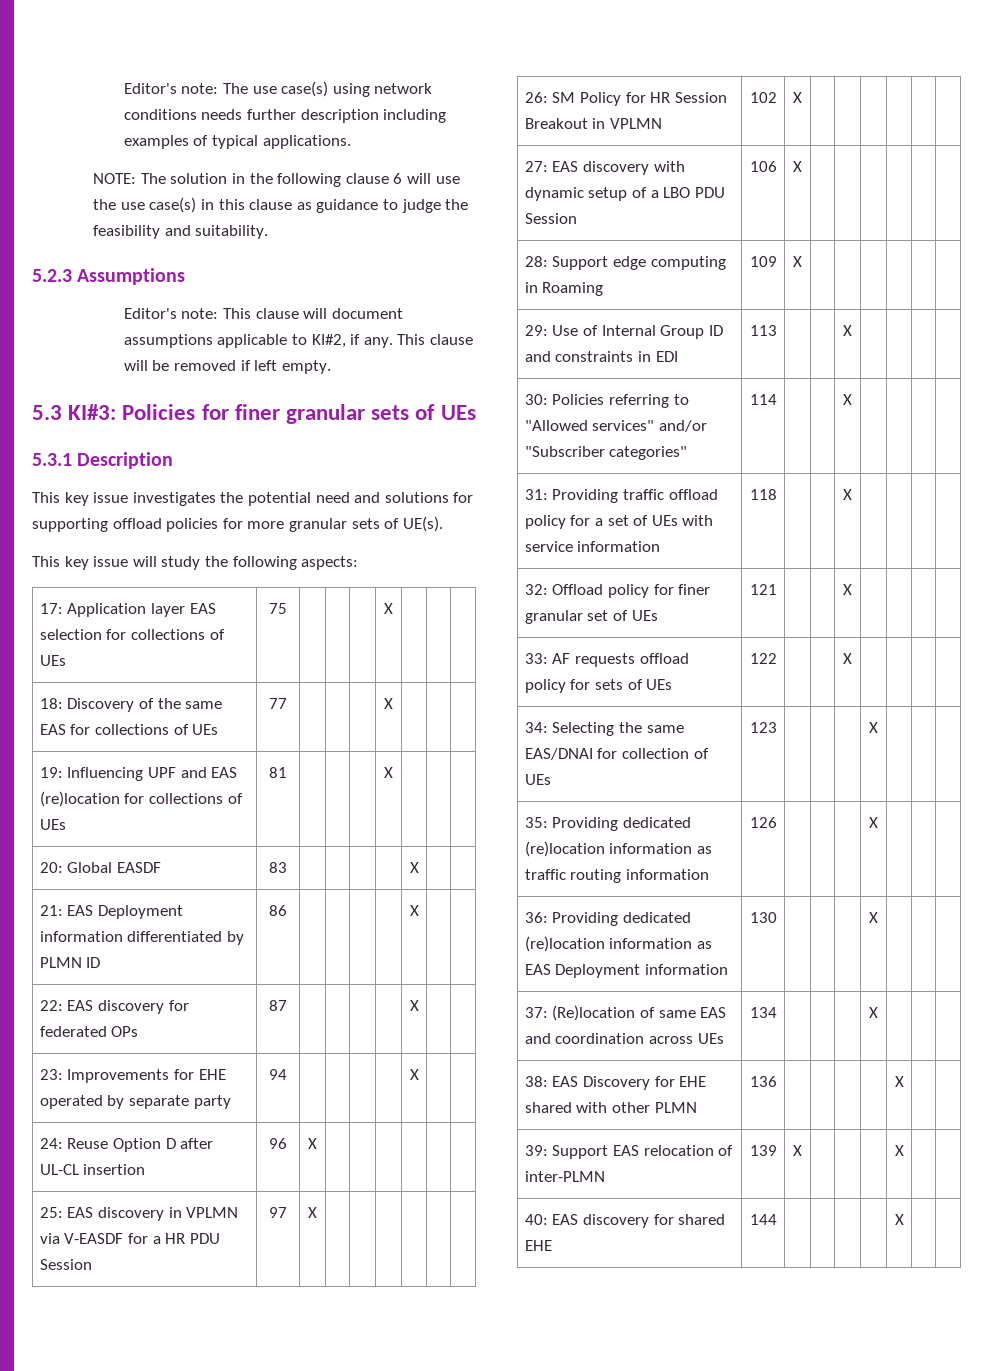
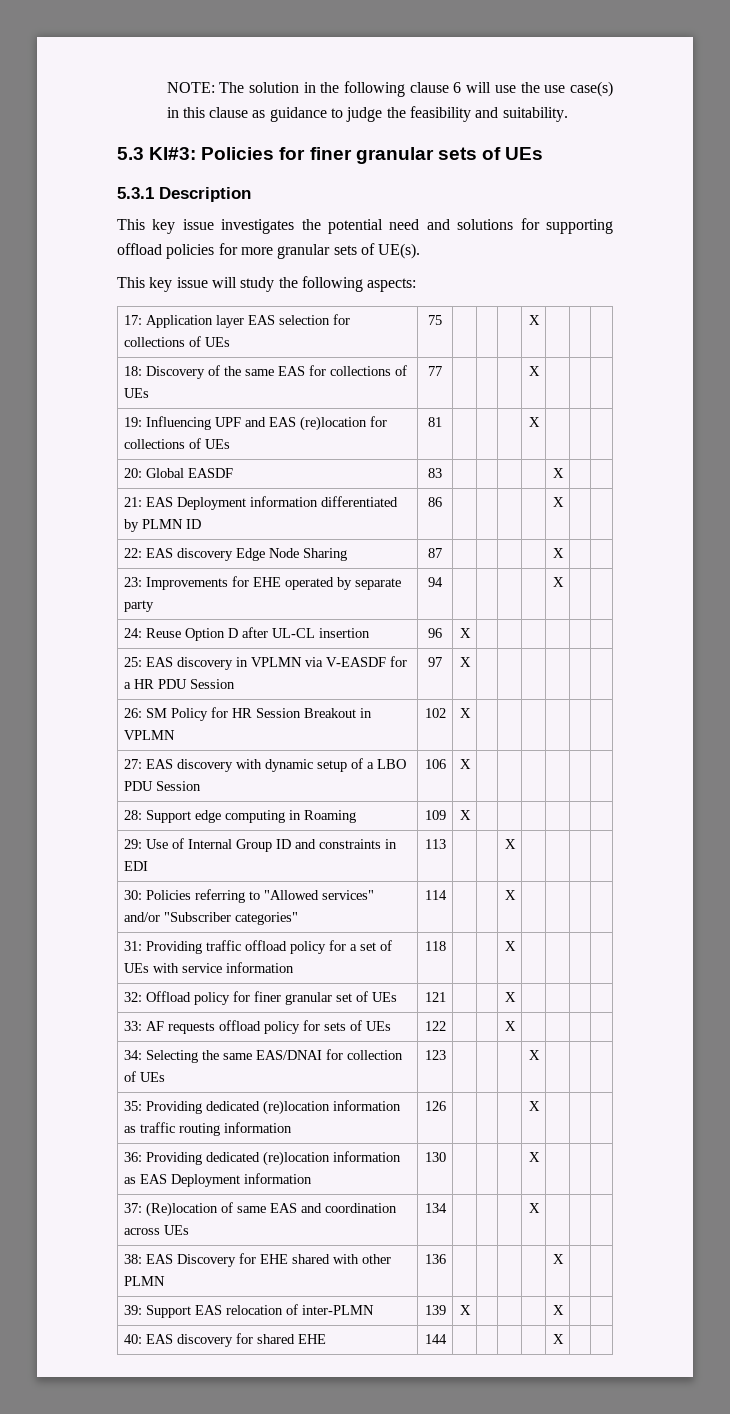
- Editor's note: The use case(s) using network conditions needs further description including examples of typical applications.
- 5.2.3 Assumptions
- Editor's note: This clause will document assumptions applicable to KI#2, if any. This clause will be removed if left empty.
- 22: EAS discovery for federated OPs | 87 | | | | | X | |
+ 22: EAS discovery Edge Node Sharing | 87 | | | | | X | |

